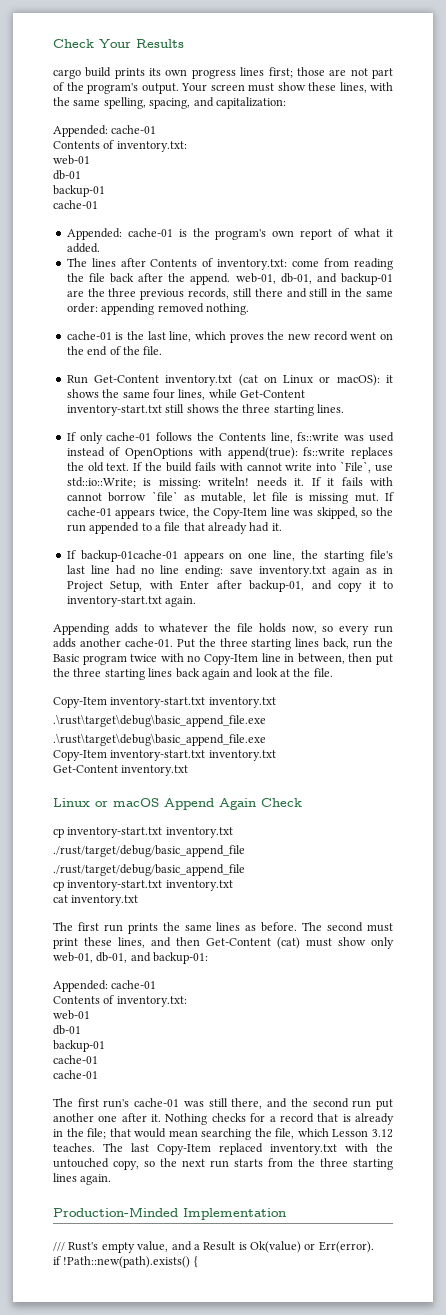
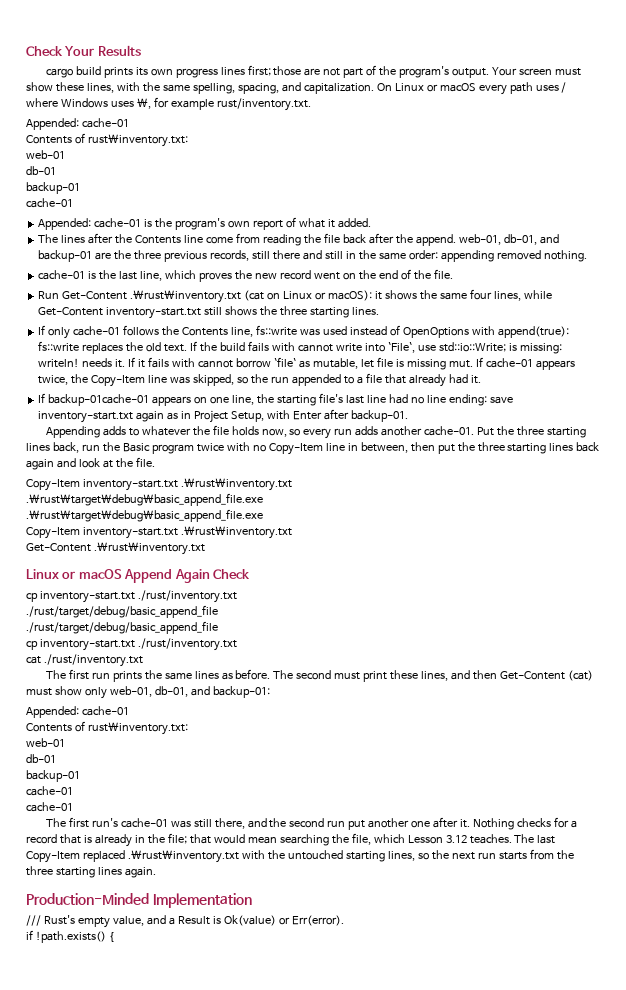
- Your screen must show these lines, with the same spelling, spacing, and capitalization:
+ Your screen must show these lines, with the same spelling, spacing, and capitalization. On Linux or macOS every path uses / where Windows uses \, for example rust/inventory.txt.
  Appended: cache-01
- Contents of inventory.txt:
+ Contents of rust\inventory.txt:
- The lines after Contents of inventory.txt: come from reading the file back after the append. web-01, db-01, and backup-01 are the three previous records, still there and still in the same order: appending removed nothing.
+ The lines after the Contents line come from reading the file back after the append. web-01, db-01, and backup-01 are the three previous records, still there and still in the same order: appending removed nothing.
- Run Get-Content inventory.txt (cat on Linux or macOS): it shows the same four lines, while Get-Content inventory-start.txt still shows the three starting lines.
+ Run Get-Content .\rust\inventory.txt (cat on Linux or macOS): it shows the same four lines, while Get-Content inventory-start.txt still shows the three starting lines.
- If backup-01cache-01 appears on one line, the starting file's last line had no line ending: save inventory.txt again as in Project Setup, with Enter after backup-01, and copy it to inventory-start.txt again.
+ If backup-01cache-01 appears on one line, the starting file's last line had no line ending: save inventory-start.txt again as in Project Setup, with Enter after backup-01.
  Put the three starting lines back, run the Basic program twice with no Copy-Item line in between, then put the three starting lines back again and look at the file.
- Copy-Item inventory-start.txt inventory.txt
+ Copy-Item inventory-start.txt .\rust\inventory.txt
  .\rust\target\debug\basic_append_file.exe
  .\rust\target\debug\basic_append_file.exe
- Copy-Item inventory-start.txt inventory.txt
- Get-Content inventory.txt
+ Copy-Item inventory-start.txt .\rust\inventory.txt
+ Get-Content .\rust\inventory.txt
  Linux or macOS Append Again Check
- cp inventory-start.txt inventory.txt
+ cp inventory-start.txt ./rust/inventory.txt
  ./rust/target/debug/basic_append_file
  ./rust/target/debug/basic_append_file
- cp inventory-start.txt inventory.txt
+ cp inventory-start.txt ./rust/inventory.txt
- cat inventory.txt
+ cat ./rust/inventory.txt
  The second must print these lines, and then Get-Content (cat) must show only web-01, db-01, and backup-01:
  Appended: cache-01
- Contents of inventory.txt:
+ Contents of rust\inventory.txt:
- The last Copy-Item replaced inventory.txt with the untouched copy, so the next run starts from the three starting lines again.
+ The last Copy-Item replaced .\rust\inventory.txt with the untouched starting lines, so the next run starts from the three starting lines again.
- if !Path::new(path).exists() {
+ if !path.exists() {

